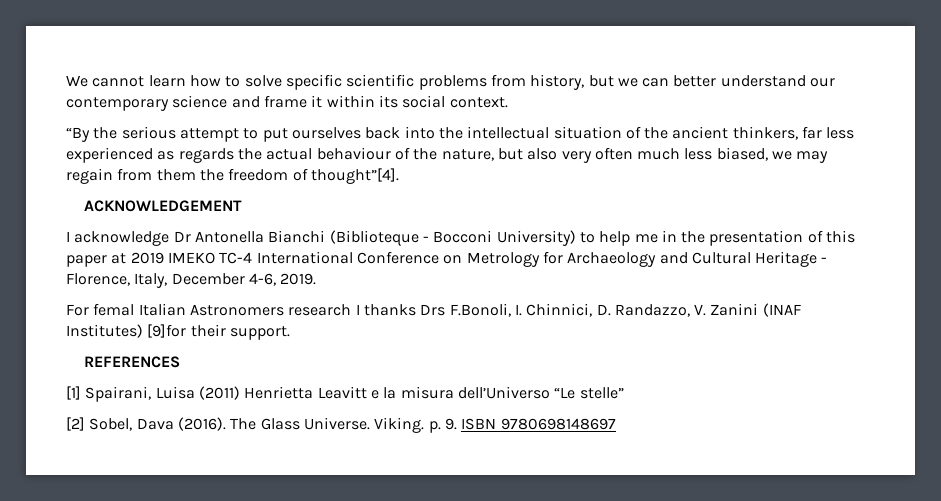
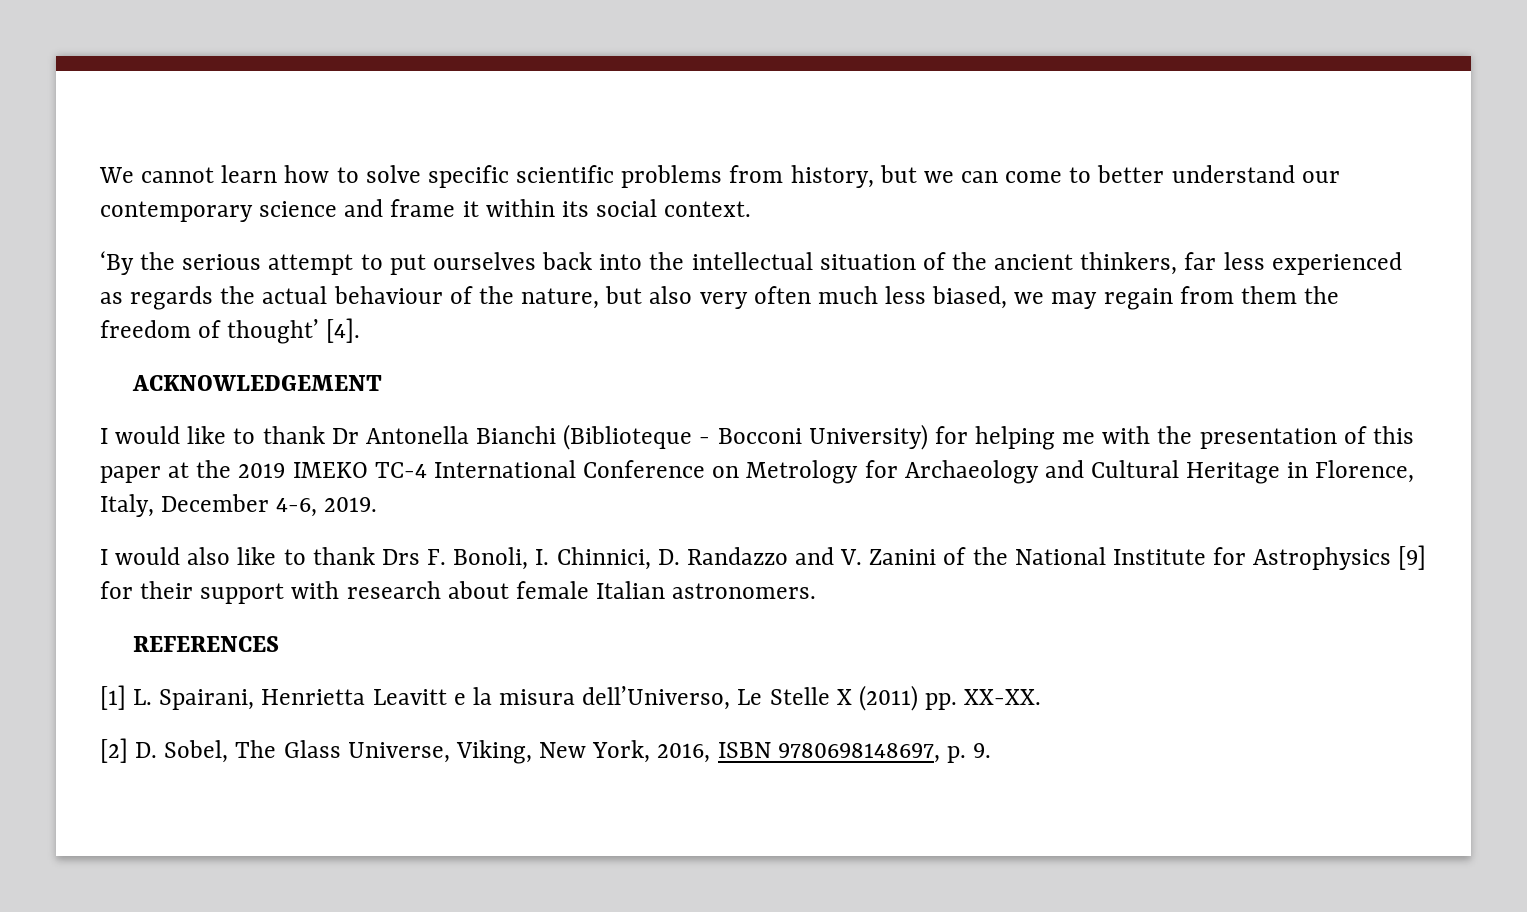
- We cannot learn how to solve specific scientific problems from history, but we can better understand our contemporary science and frame it within its social context.
+ We cannot learn how to solve specific scientific problems from history, but we can come to better understand our contemporary science and frame it within its social context.
- “By the serious attempt to put ourselves back into the intellectual situation of the ancient thinkers, far less experienced as regards the actual behaviour of the nature, but also very often much less biased, we may regain from them the freedom of thought”[4].
+ ‘By the serious attempt to put ourselves back into the intellectual situation of the ancient thinkers, far less experienced as regards the actual behaviour of the nature, but also very often much less biased, we may regain from them the freedom of thought’ [4].
- I acknowledge Dr Antonella Bianchi (Biblioteque - Bocconi University) to help me in the presentation of this paper at 2019 IMEKO TC-4 International Conference on Metrology for Archaeology and Cultural Heritage - Florence, Italy, December 4-6, 2019.
+ I would like to thank Dr Antonella Bianchi (Biblioteque - Bocconi University) for helping me with the presentation of this paper at the 2019 IMEKO TC-4 International Conference on Metrology for Archaeology and Cultural Heritage in Florence, Italy, December 4-6, 2019.
- For femal Italian Astronomers research I thanks Drs F.Bonoli, I. Chinnici, D. Randazzo, V. Zanini (INAF Institutes) [9]for their support.
+ I would also like to thank Drs F. Bonoli, I. Chinnici, D. Randazzo and V. Zanini of the National Institute for Astrophysics [9] for their support with research about female Italian astronomers.
- [1] Spairani, Luisa (2011) Henrietta Leavitt e la misura dell’Universo “Le stelle”
- [2] Sobel, Dava (2016). The Glass Universe. Viking. p. 9. ISBN 9780698148697
+ [1] L. Spairani, Henrietta Leavitt e la misura dell’Universo, Le Stelle X (2011) pp. XX-XX.
+ [2] D. Sobel, The Glass Universe, Viking, New York, 2016, ISBN 9780698148697, p. 9.

